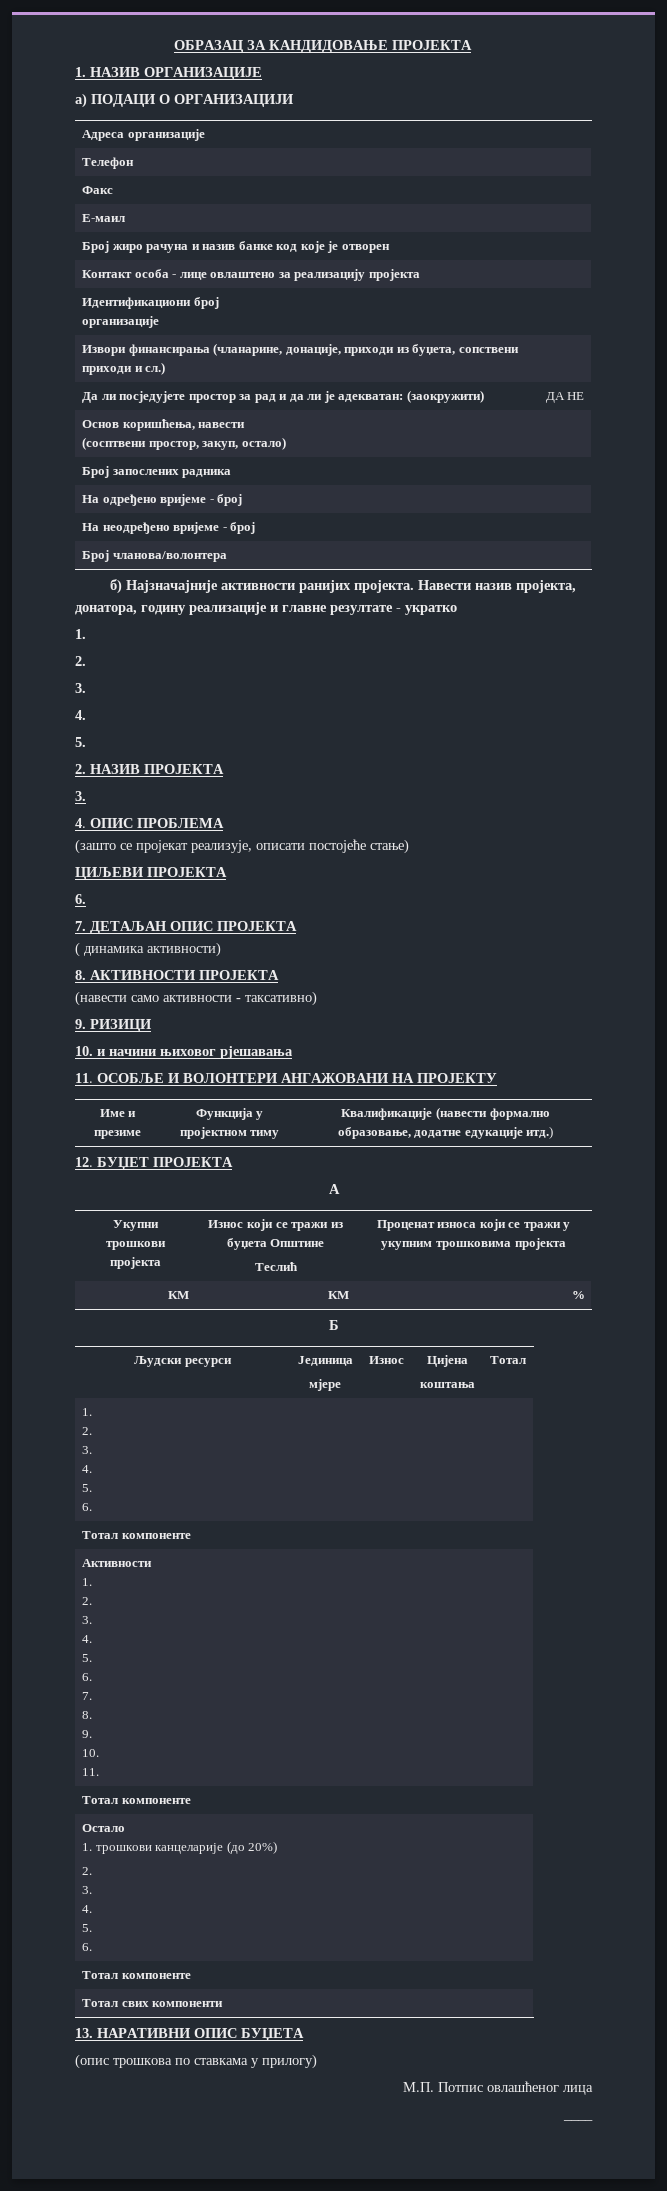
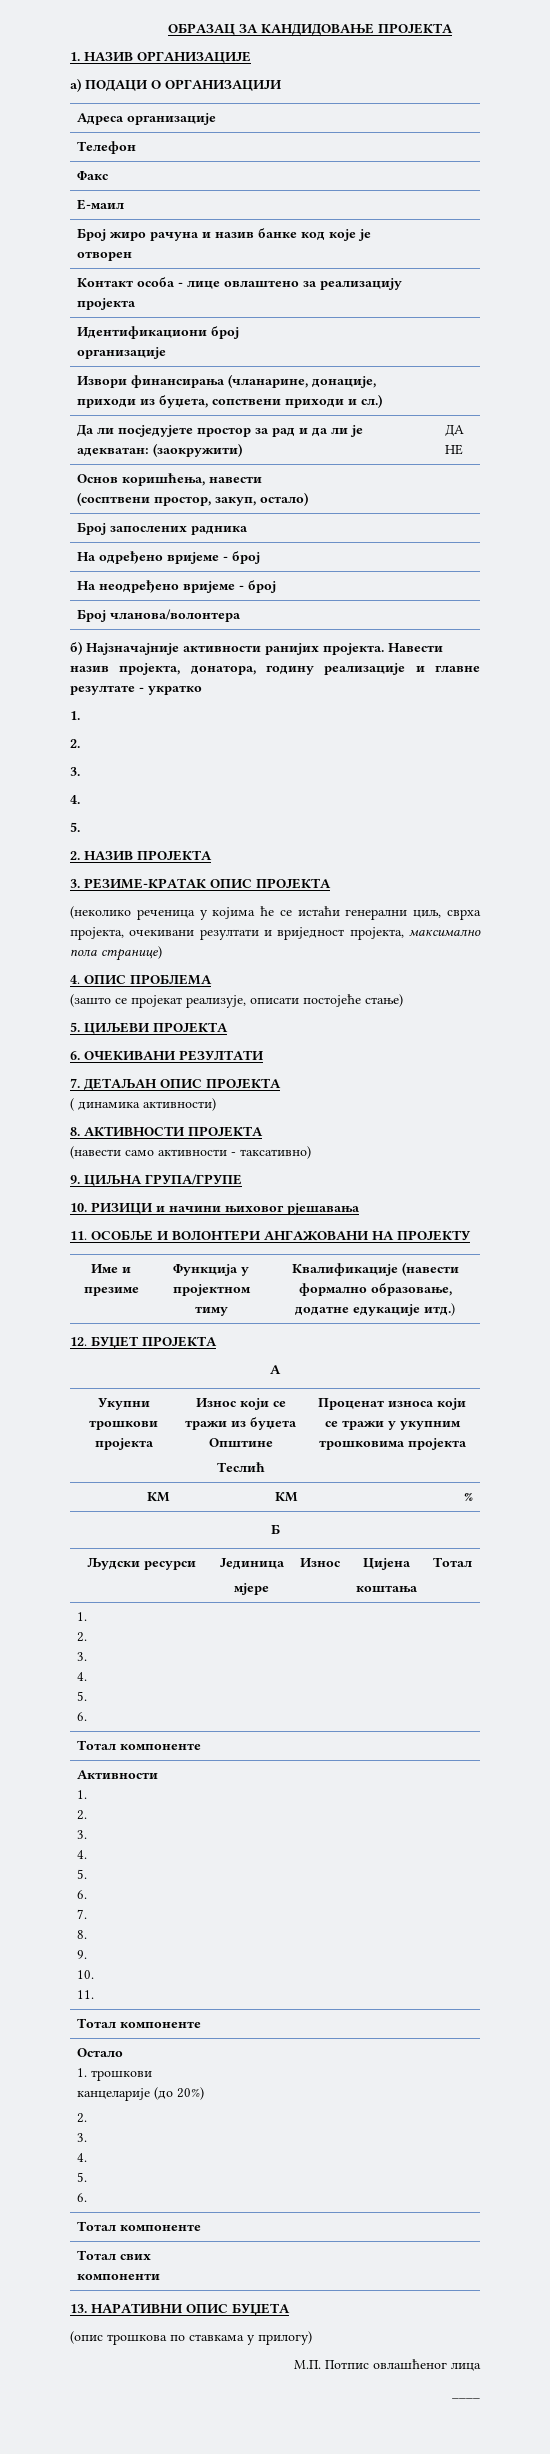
  2. НАЗИВ ПРОЈЕКТА
- 3.
+ 3. РЕЗИМЕ-КРАТАК ОПИС ПРОЈЕКТА
+ (неколико реченица у којима ће се истаћи генерални циљ, сврха пројекта, очекивани резултати и вриједност пројекта, максимално пола странице)
- ЦИЉЕВИ ПРОЈЕКТА
- 6.
+ 5. ЦИЉЕВИ ПРОЈЕКТА
+ 6. OЧЕКИВАНИ РЕЗУЛТАТИ
- 9. РИЗИЦИ
- 10. и начини њиховог рјешавања
+ 9. ЦИЉНА ГРУПА/ГРУПЕ
+ 10. РИЗИЦИ и начини њиховог рјешавања

